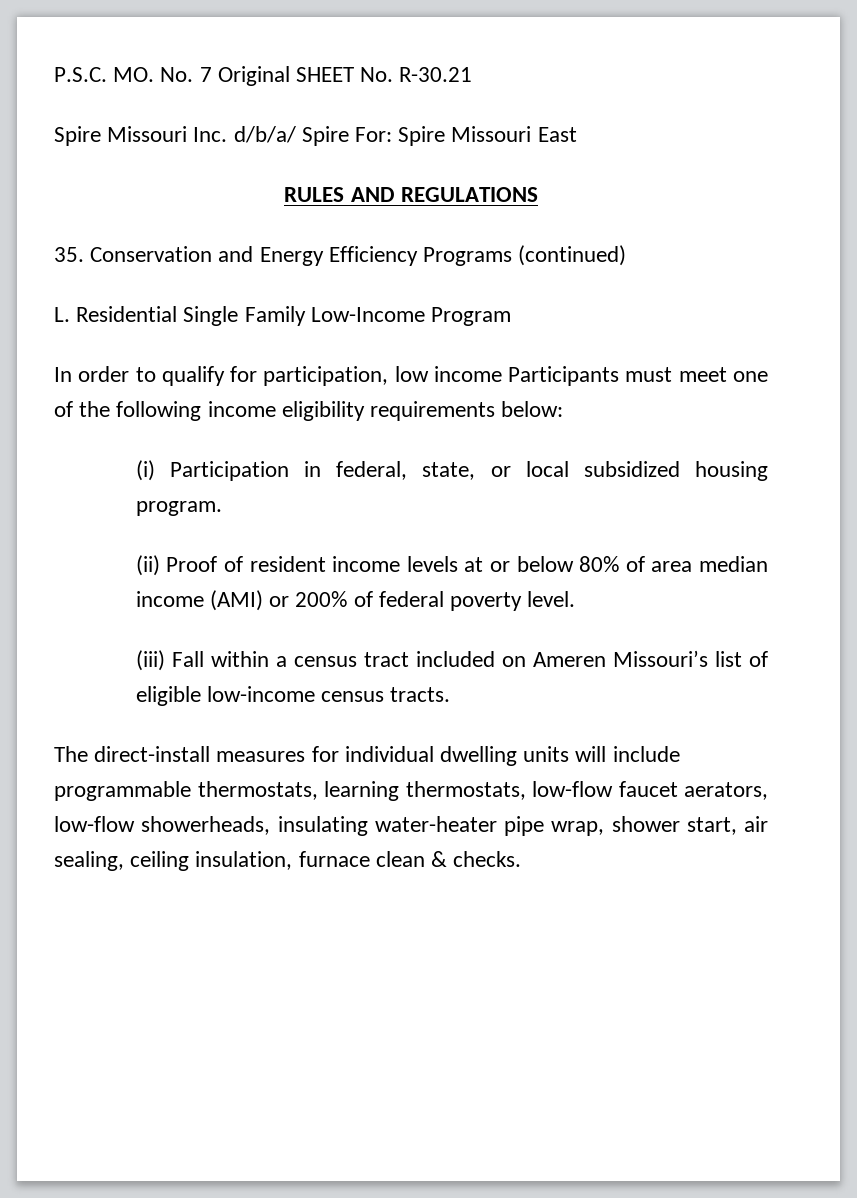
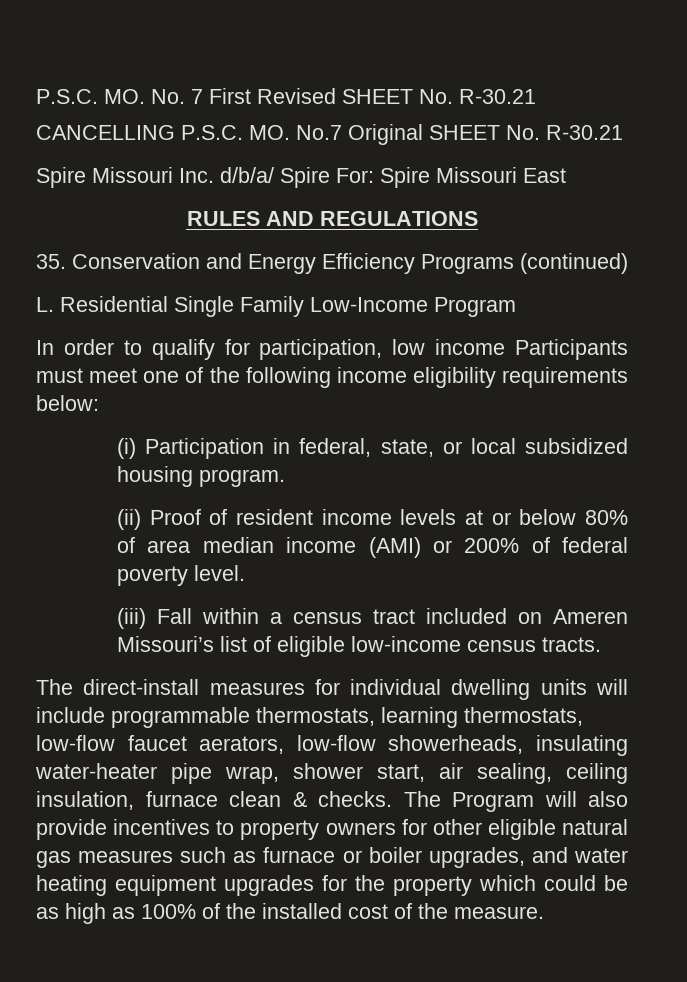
- P.S.C. MO. No. 7 Original SHEET No. R-30.21
+ P.S.C. MO. No. 7 First Revised SHEET No. R-30.21
+ CANCELLING P.S.C. MO. No.7 Original SHEET No. R-30.21
+ The Program will also provide incentives to property owners for other eligible natural gas measures such as furnace or boiler upgrades, and water heating equipment upgrades for the property which could be as high as 100% of the installed cost of the measure.

